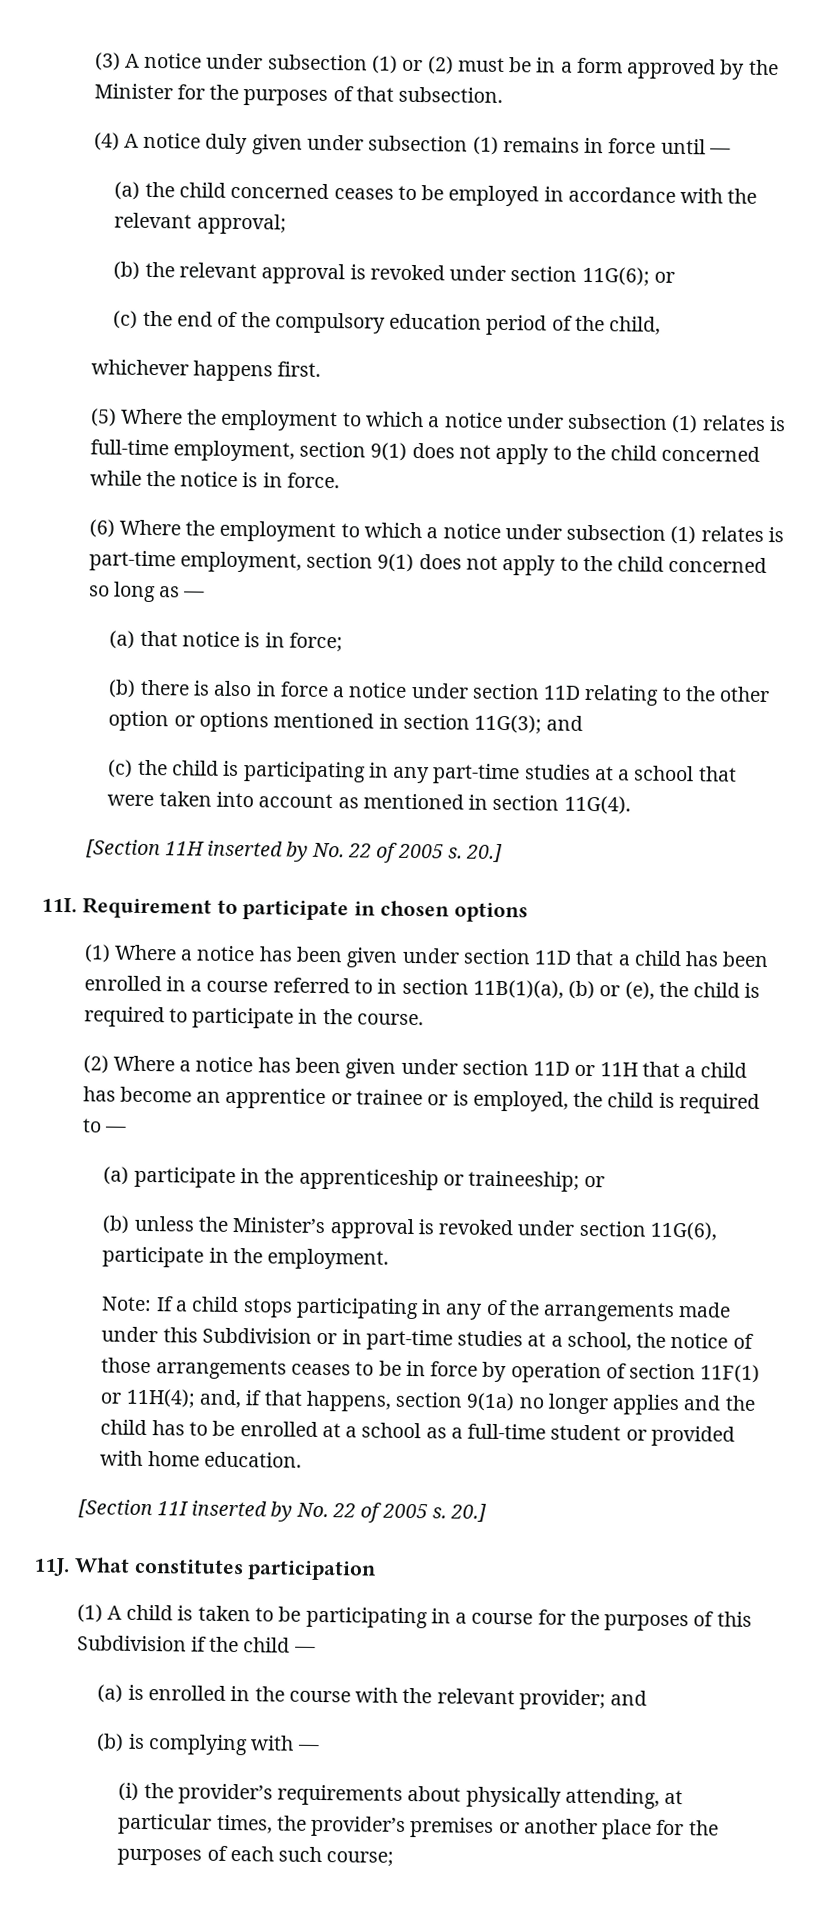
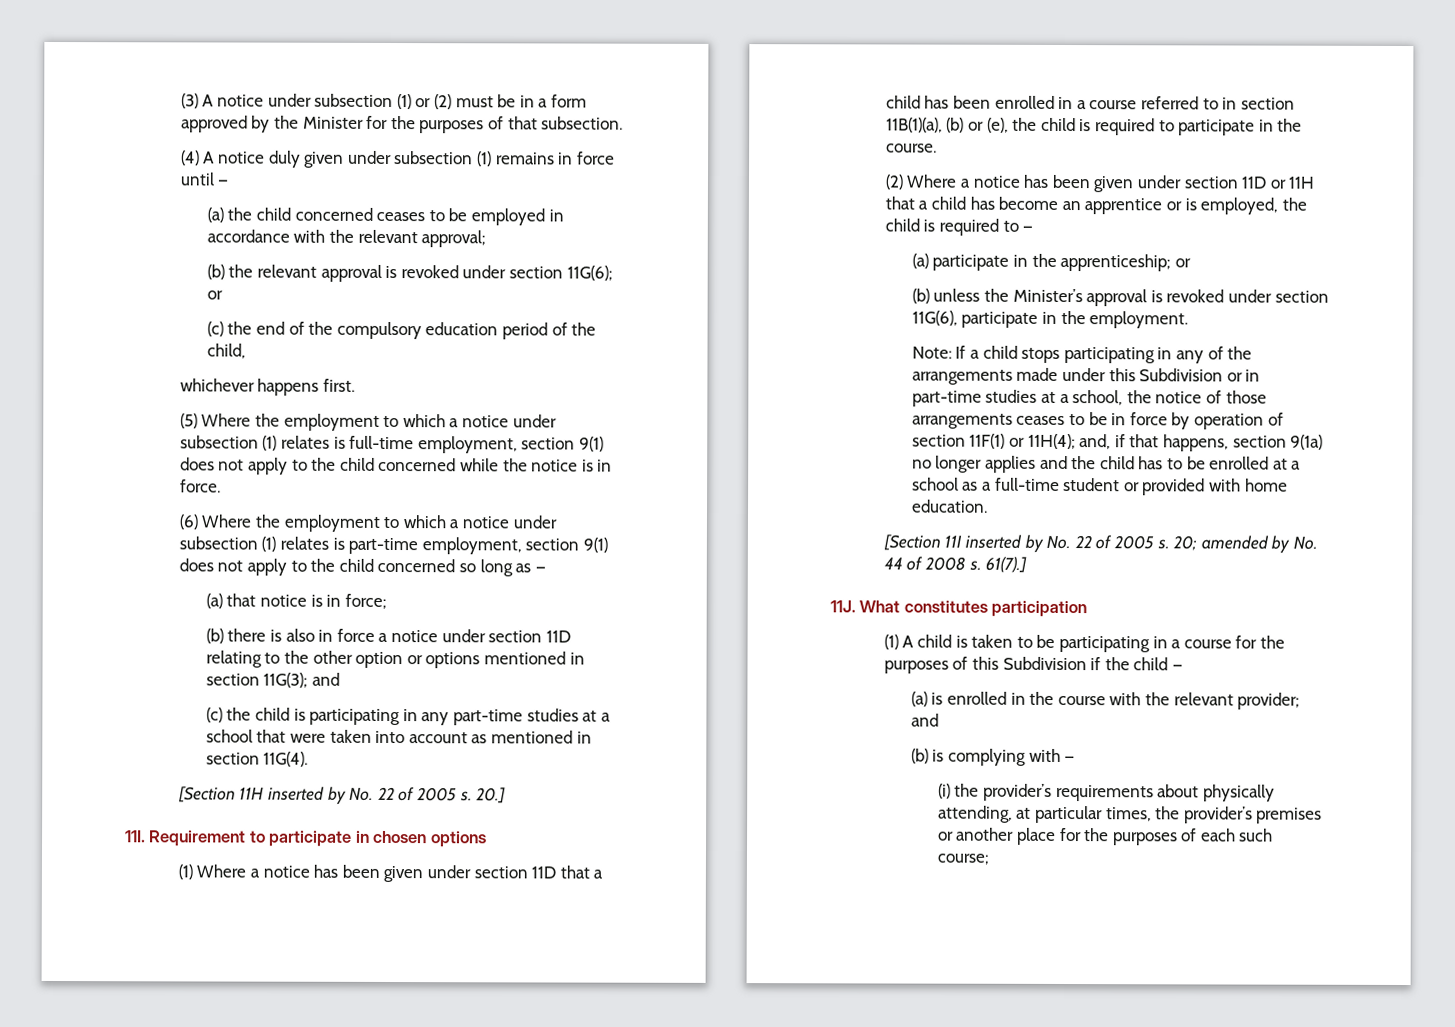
- (2) Where a notice has been given under section 11D or 11H that a child has become an apprentice or trainee or is employed, the child is required to —
+ (2) Where a notice has been given under section 11D or 11H that a child has become an apprentice or is employed, the child is required to —
- (a) participate in the apprenticeship or traineeship; or
+ (a) participate in the apprenticeship; or
- [Section 11I inserted by No. 22 of 2005 s. 20.]
+ [Section 11I inserted by No. 22 of 2005 s. 20; amended by No. 44 of 2008 s. 61(7).]

